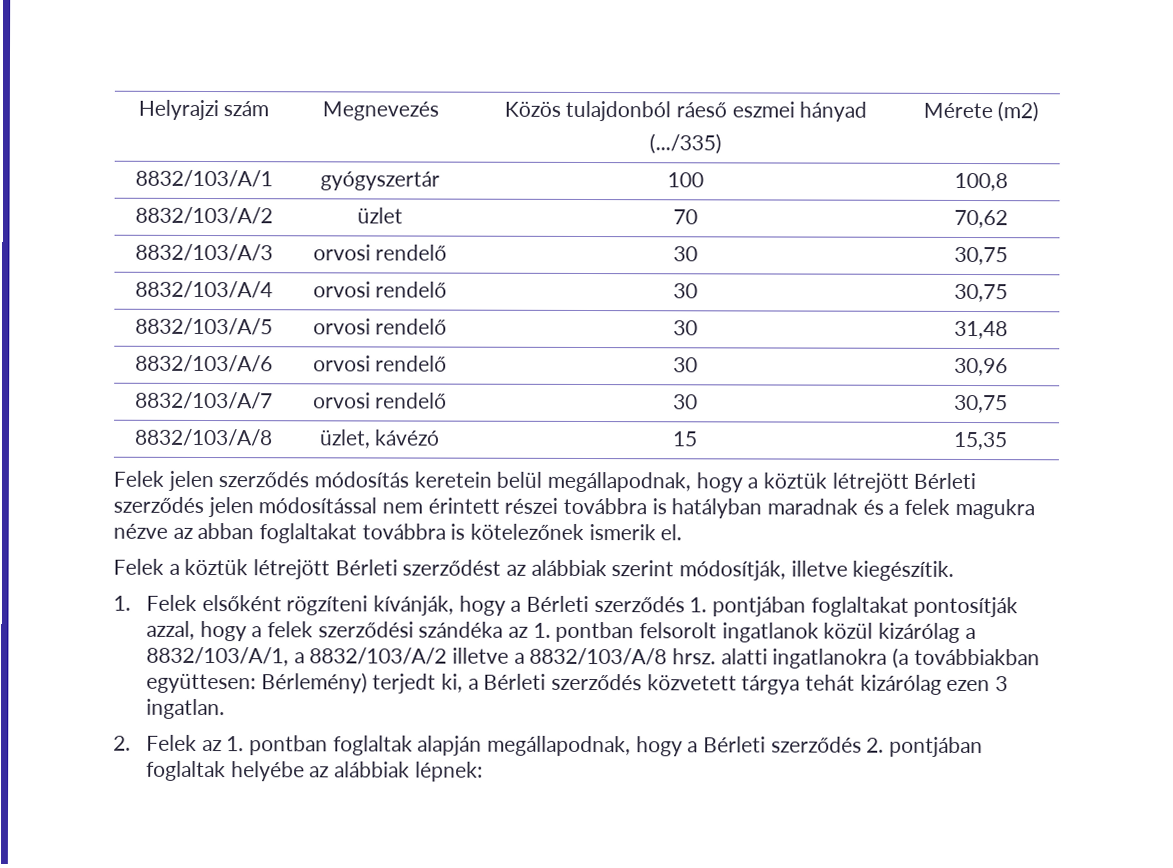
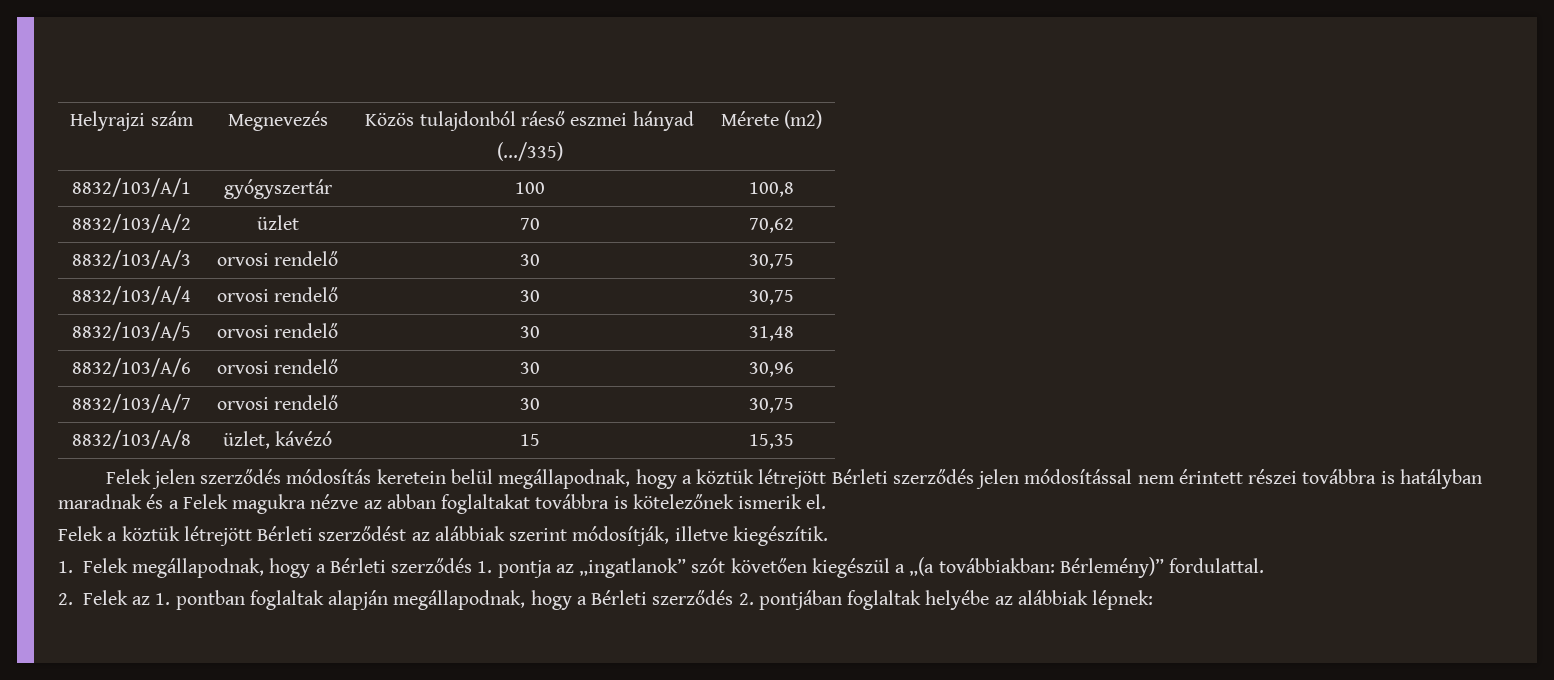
- Felek jelen szerződés módosítás keretein belül megállapodnak, hogy a köztük létrejött Bérleti szerződés jelen módosítással nem érintett részei továbbra is hatályban maradnak és a felek magukra nézve az abban foglaltakat továbbra is kötelezőnek ismerik el.
+ Felek jelen szerződés módosítás keretein belül megállapodnak, hogy a köztük létrejött Bérleti szerződés jelen módosítással nem érintett részei továbbra is hatályban maradnak és a Felek magukra nézve az abban foglaltakat továbbra is kötelezőnek ismerik el.
- 1. Felek elsőként rögzíteni kívánják, hogy a Bérleti szerződés 1. pontjában foglaltakat pontosítják azzal, hogy a felek szerződési szándéka az 1. pontban felsorolt ingatlanok közül kizárólag a 8832/103/A/1, a 8832/103/A/2 illetve a 8832/103/A/8 hrsz. alatti ingatlanokra (a továbbiakban együttesen: Bérlemény) terjedt ki, a Bérleti szerződés közvetett tárgya tehát kizárólag ezen 3 ingatlan.
+ 1. Felek megállapodnak, hogy a Bérleti szerződés 1. pontja az „ingatlanok” szót követően kiegészül a „(a továbbiakban: Bérlemény)” fordulattal.

